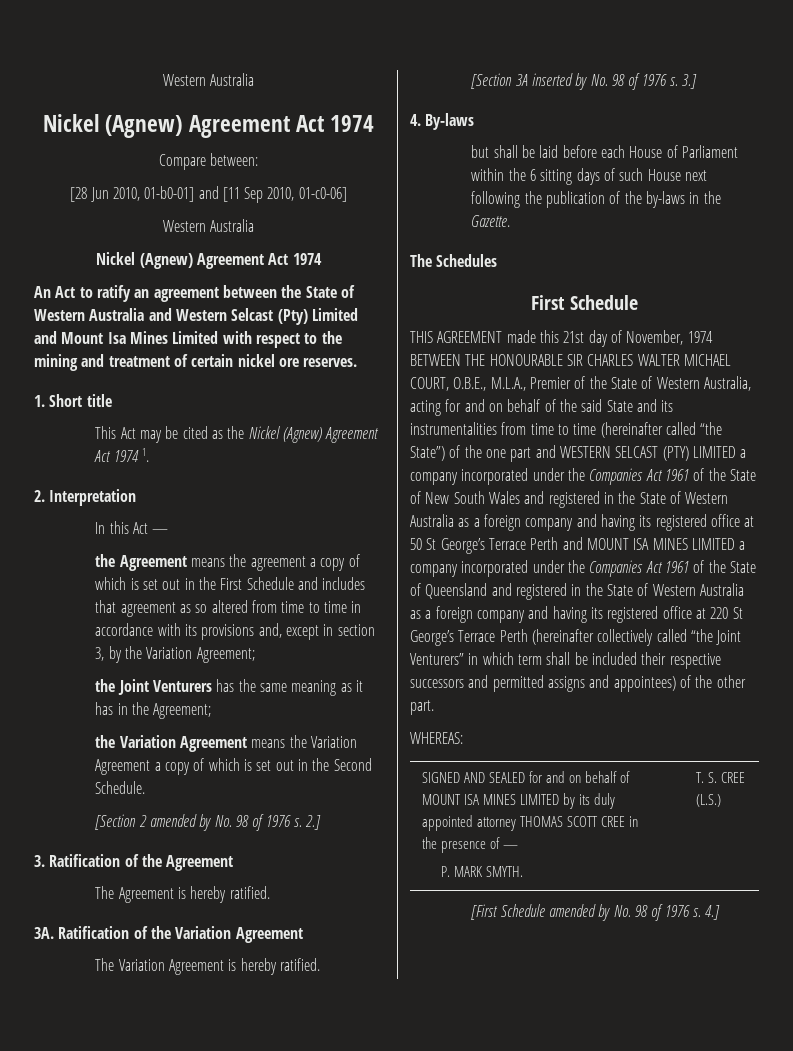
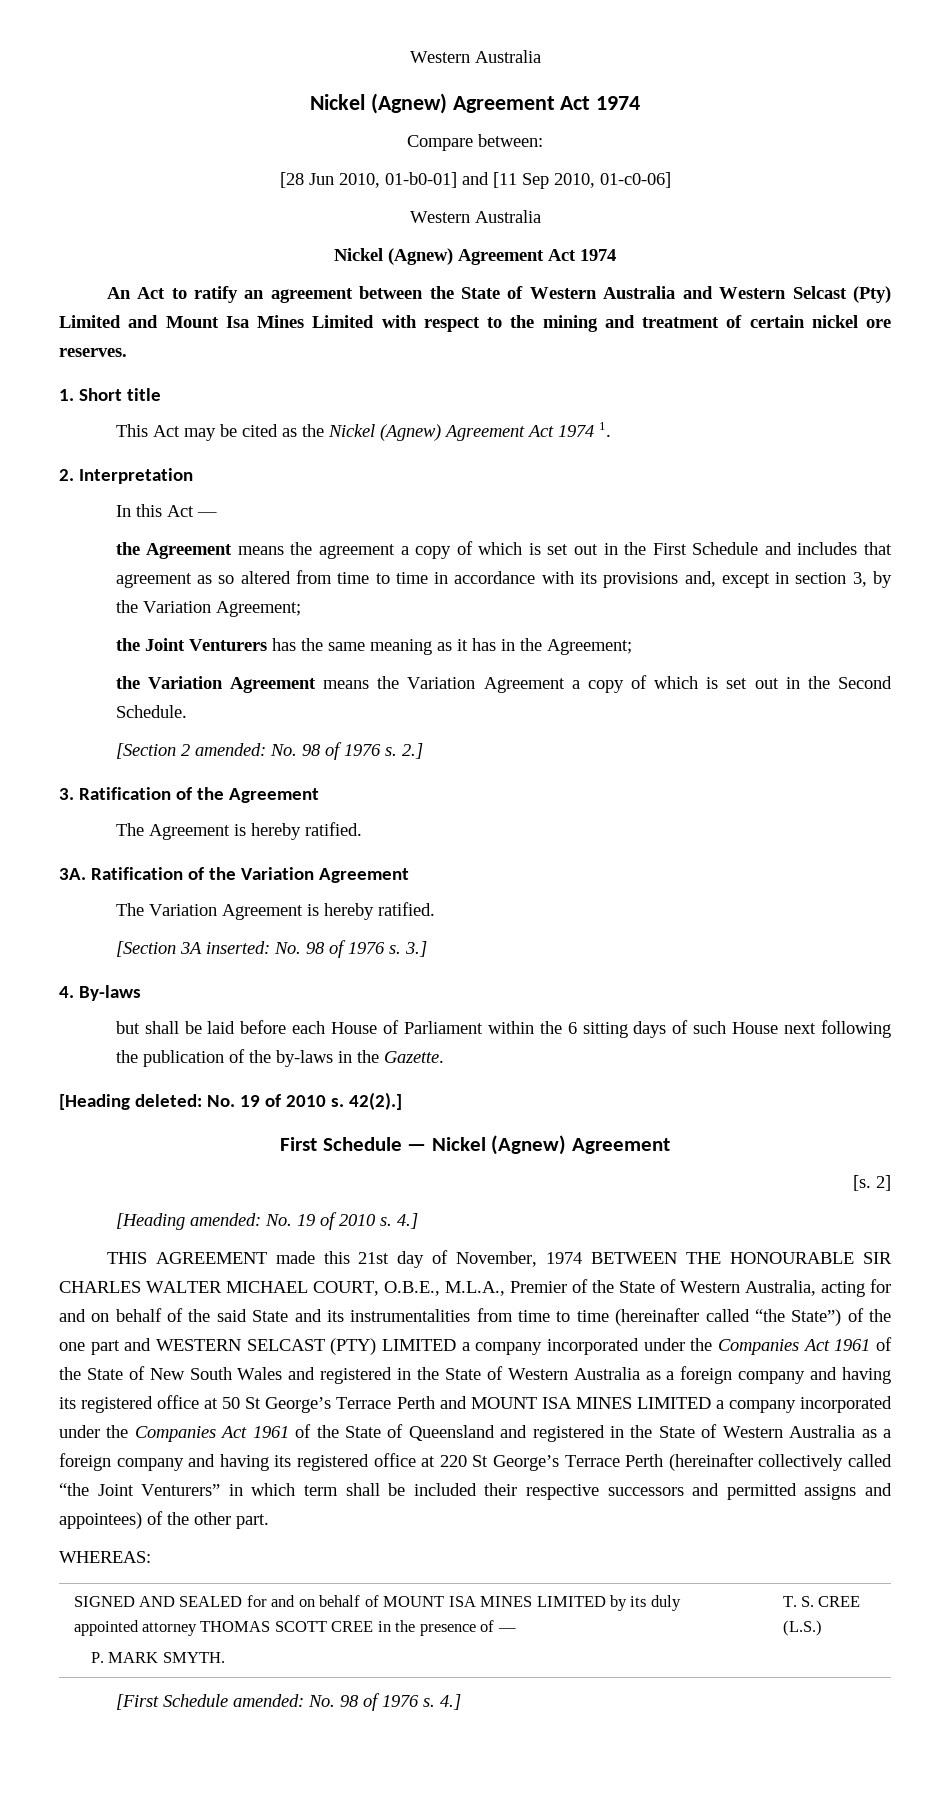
- [Section 2 amended by No. 98 of 1976 s.
+ [Section 2 amended: No. 98 of 1976 s.
- [Section 3A inserted by No. 98 of 1976 s.
+ [Section 3A inserted: No. 98 of 1976 s.
- The Schedules
- First Schedule
+ [Heading deleted: No. 19 of 2010 s. 42(2).]
+ First Schedule — Nickel (Agnew) Agreement
+ [s. 2]
+ [Heading amended: No. 19 of 2010 s. 4.]
- [First Schedule amended by No. 98 of 1976 s.
+ [First Schedule amended: No. 98 of 1976 s.

